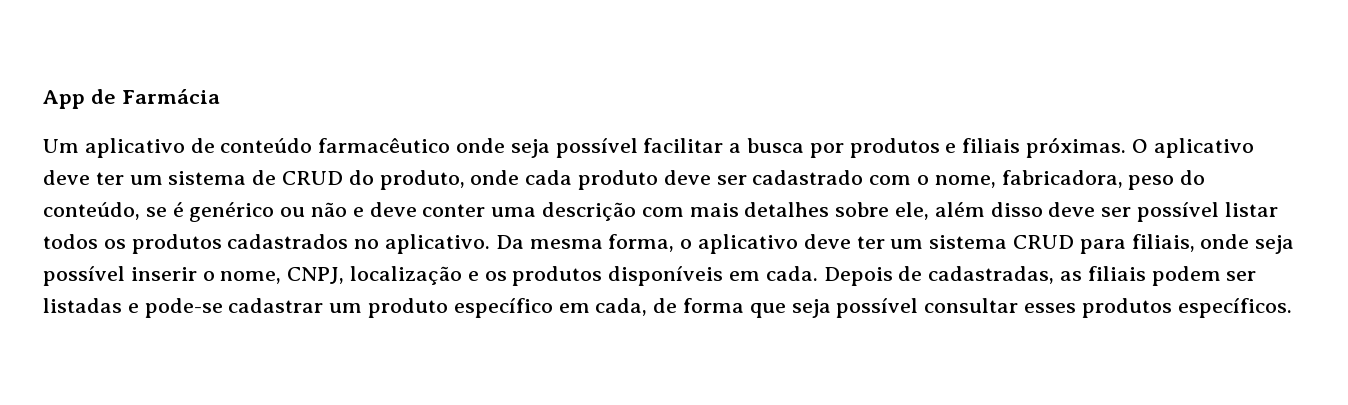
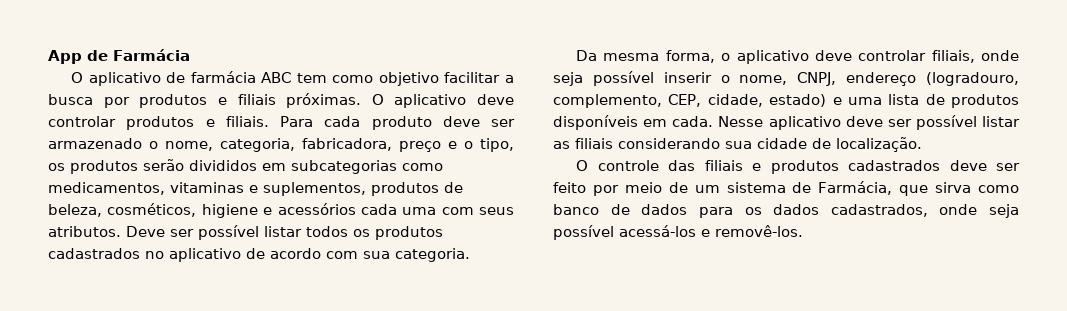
- Um aplicativo de conteúdo farmacêutico onde seja possível facilitar a busca por produtos e filiais próximas.
+ O aplicativo de farmácia ABC tem como objetivo facilitar a busca por produtos e filiais próximas.
- O aplicativo deve ter um sistema de CRUD do produto, onde cada produto deve ser cadastrado com o nome, fabricadora, peso do conteúdo, se é genérico ou não e deve conter uma descrição com mais detalhes sobre ele, além disso deve ser possível listar todos os produtos cadastrados no aplicativo. Da mesma forma, o aplicativo deve ter um sistema CRUD para filiais, onde seja possível inserir o nome, CNPJ, localização e os produtos disponíveis em cada. Depois de cadastradas, as filiais podem ser listadas e pode-se cadastrar um produto específico em cada, de forma que seja possível consultar esses produtos específicos.
+ O aplicativo deve controlar produtos e filiais. Para cada produto deve ser armazenado o nome, categoria, fabricadora, preço e o tipo, os produtos serão divididos em subcategorias como medicamentos, vitaminas e suplementos, produtos de beleza, cosméticos, higiene e acessórios cada uma com seus atributos. Deve ser possível listar todos os produtos cadastrados no aplicativo de acordo com sua categoria.
+ Da mesma forma, o aplicativo deve controlar filiais, onde seja possível inserir o nome, CNPJ, endereço (logradouro, complemento, CEP, cidade, estado) e uma lista de produtos disponíveis em cada. Nesse aplicativo deve ser possível listar as filiais considerando sua cidade de localização.
+ O controle das filiais e produtos cadastrados deve ser feito por meio de um sistema de Farmácia, que sirva como banco de dados para os dados cadastrados, onde seja possível acessá-los e removê-los.

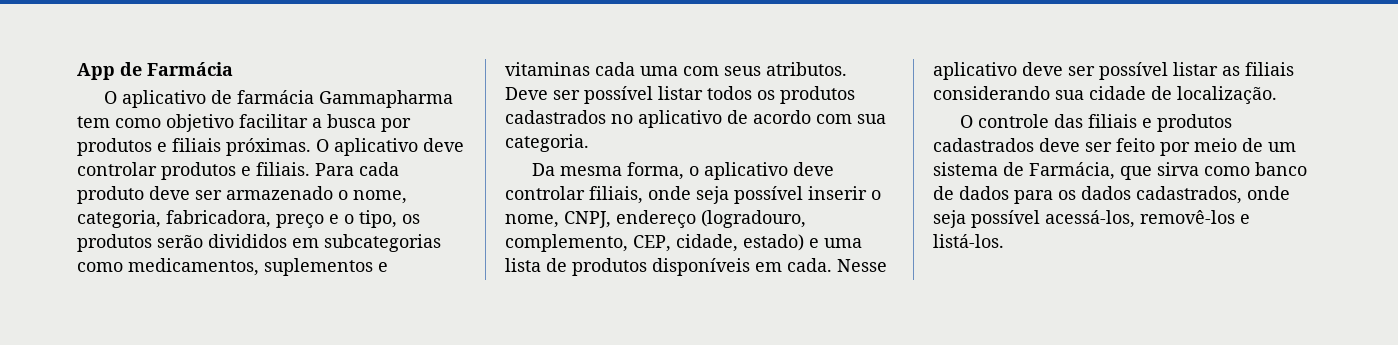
- O aplicativo de farmácia ABC tem como objetivo facilitar a busca por produtos e filiais próximas.
+ O aplicativo de farmácia Gammapharma tem como objetivo facilitar a busca por produtos e filiais próximas.
- Para cada produto deve ser armazenado o nome, categoria, fabricadora, preço e o tipo, os produtos serão divididos em subcategorias como medicamentos, vitaminas e suplementos, produtos de beleza, cosméticos, higiene e acessórios cada uma com seus atributos.
+ Para cada produto deve ser armazenado o nome, categoria, fabricadora, preço e o tipo, os produtos serão divididos em subcategorias como medicamentos, suplementos e vitaminas cada uma com seus atributos.
- O controle das filiais e produtos cadastrados deve ser feito por meio de um sistema de Farmácia, que sirva como banco de dados para os dados cadastrados, onde seja possível acessá-los e removê-los.
+ O controle das filiais e produtos cadastrados deve ser feito por meio de um sistema de Farmácia, que sirva como banco de dados para os dados cadastrados, onde seja possível acessá-los, removê-los e listá-los.

